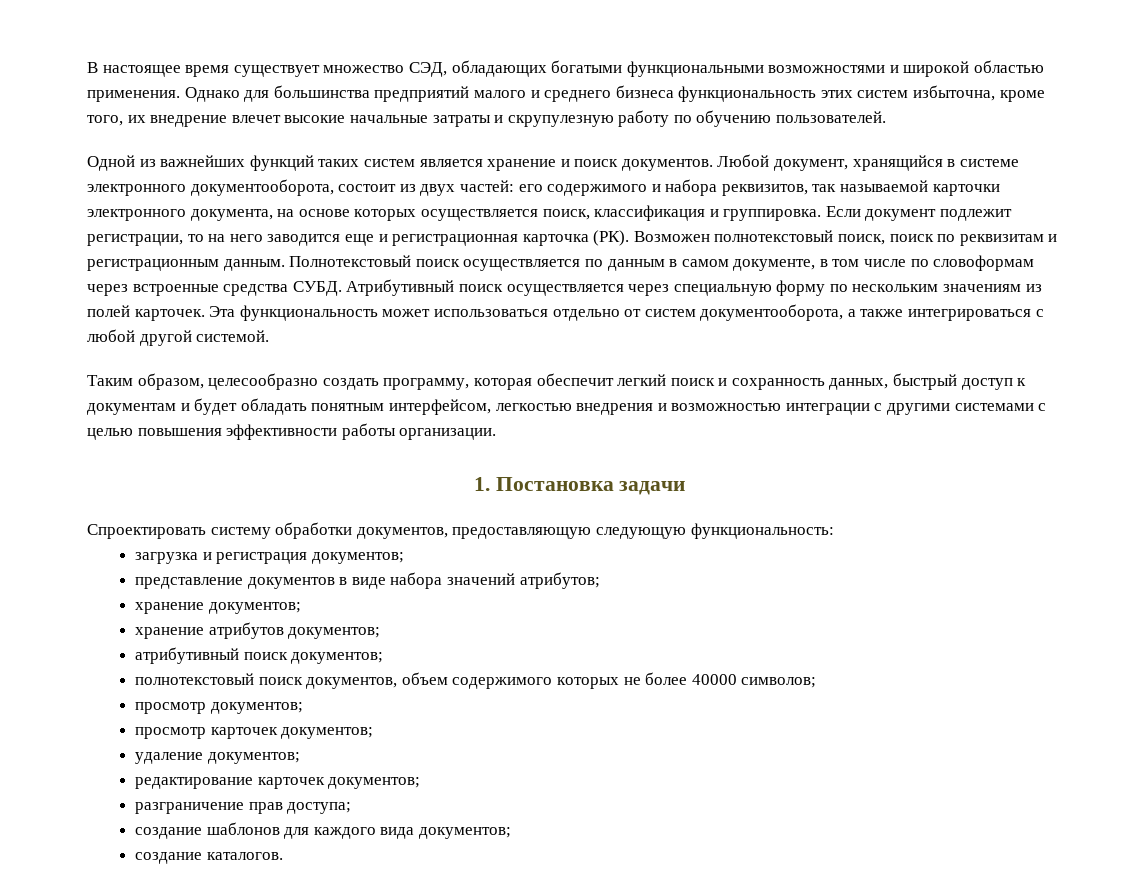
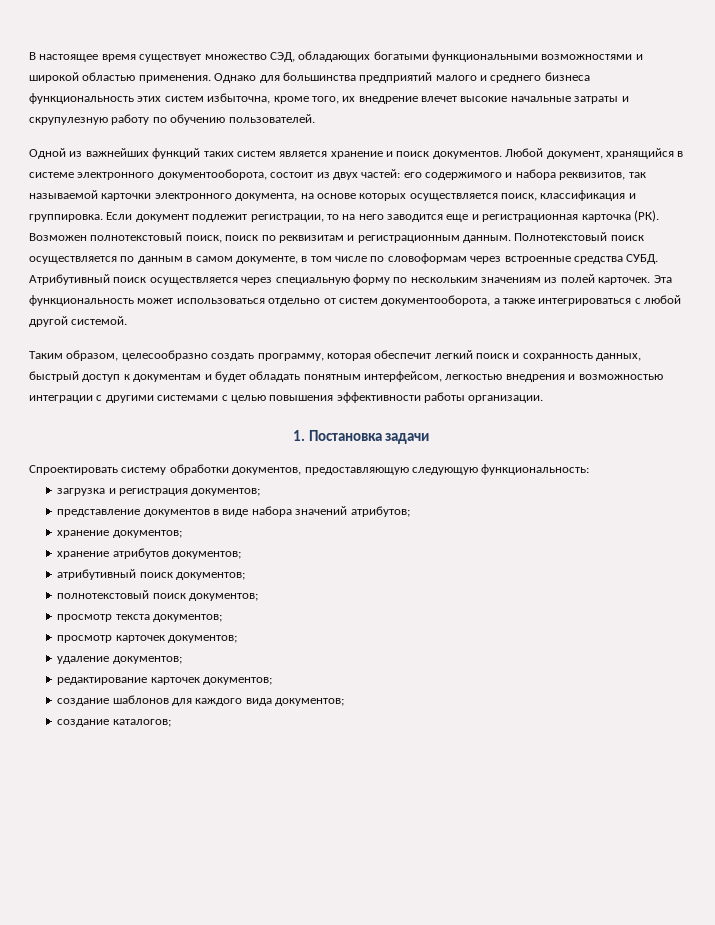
- полнотекстовый поиск документов, объем содержимого которых не более 40000 символов;
- просмотр документов;
+ полнотекстовый поиск документов;
+ просмотр текста документов;
- разграничение прав доступа;
- создание каталогов.
+ создание каталогов;

